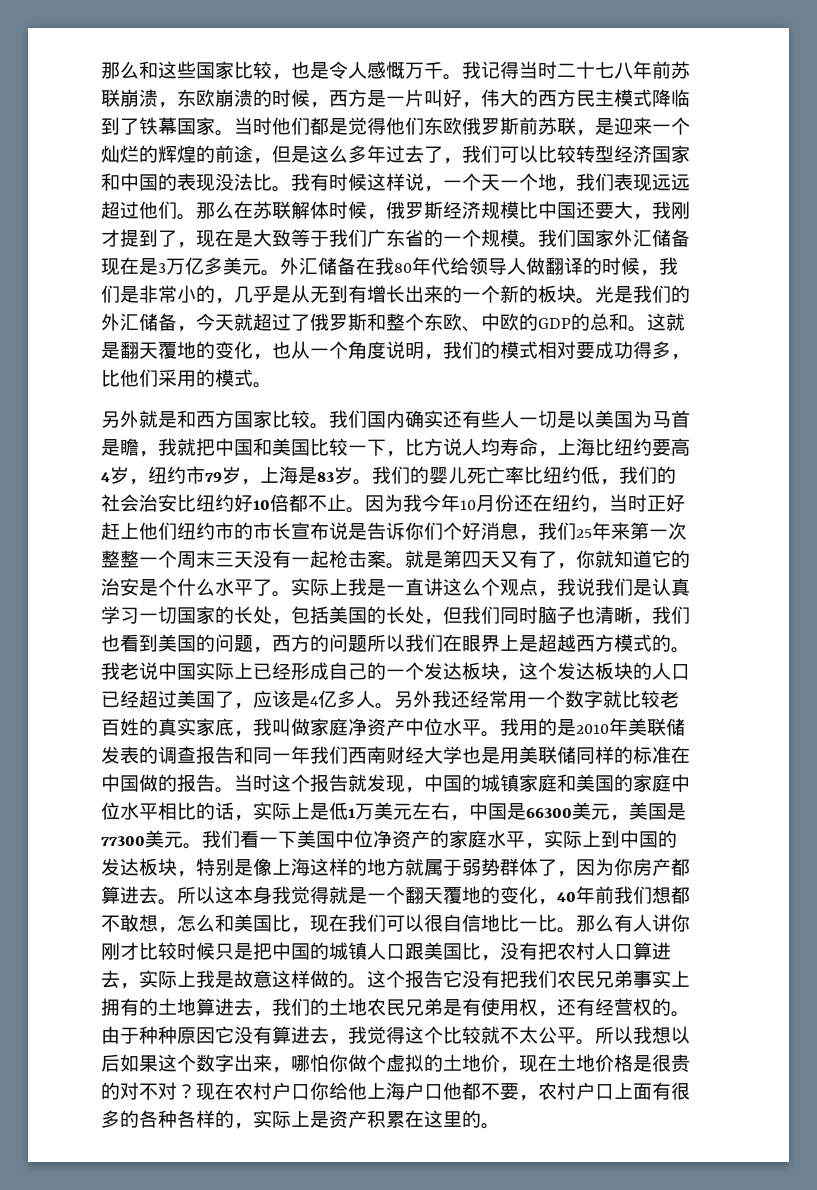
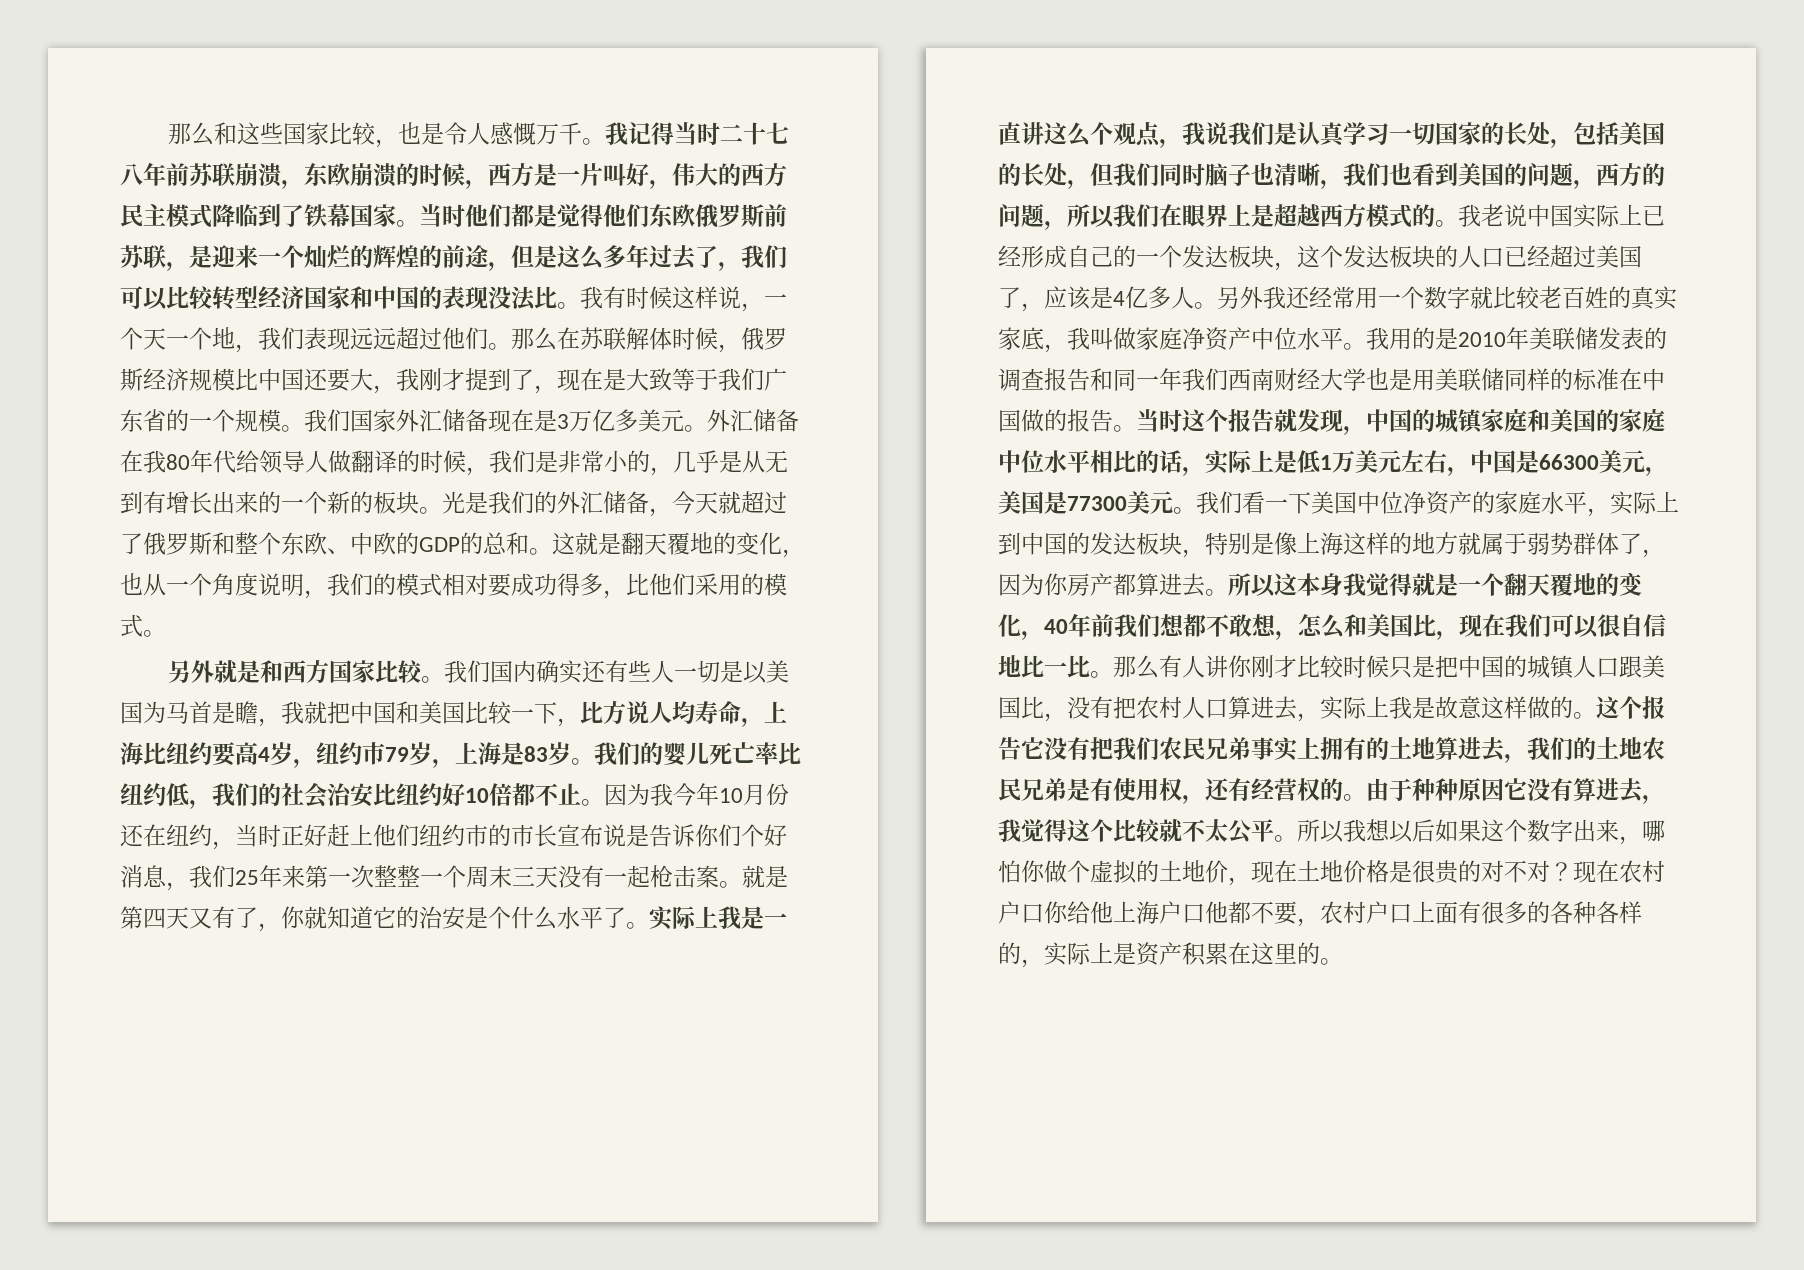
- 实际上我是一直讲这么个观点，我说我们是认真学习一切国家的长处，包括美国的长处，但我们同时脑子也清晰，我们也看到美国的问题，西方的问题所以我们在眼界上是超越西方模式的。
+ 实际上我是一直讲这么个观点，我说我们是认真学习一切国家的长处，包括美国的长处，但我们同时脑子也清晰，我们也看到美国的问题，西方的问题，所以我们在眼界上是超越西方模式的。

